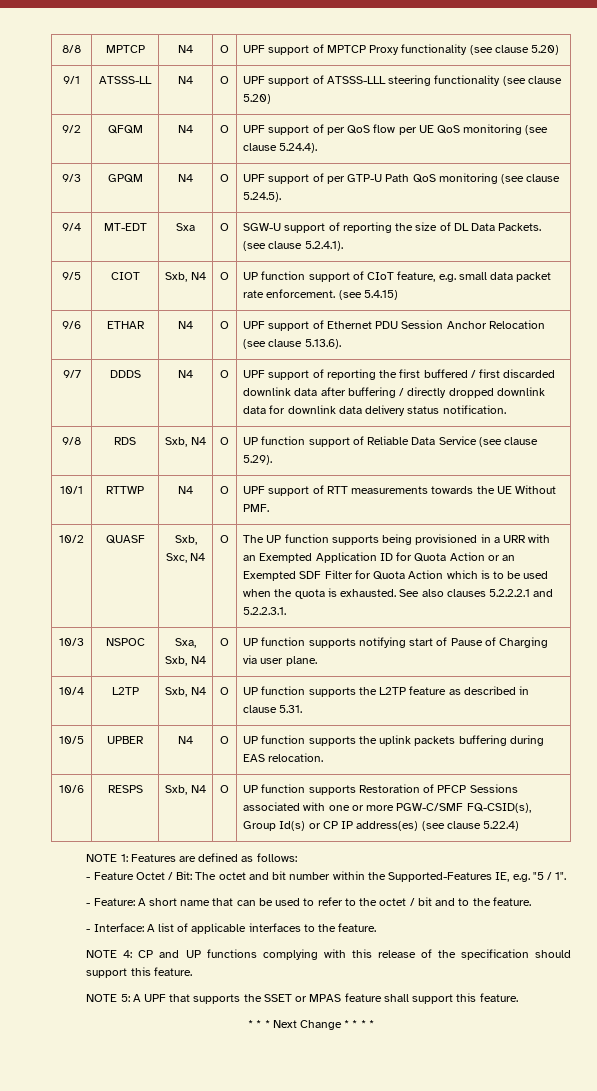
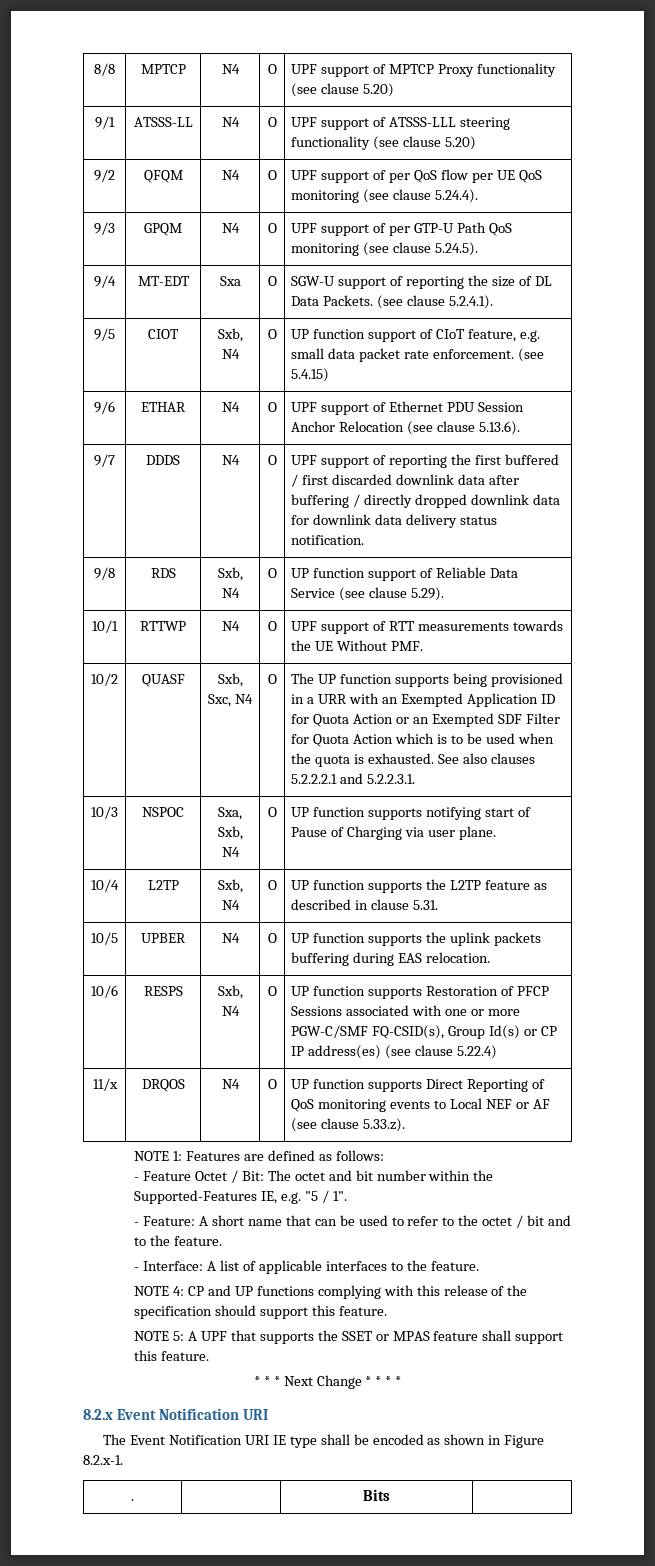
+ 11/x | DRQOS | N4 | O | UP function supports Direct Reporting of QoS monitoring events to Local NEF or AF (see clause 5.33.z).
+ 8.2.x Event Notification URI
+ The Event Notification URI IE type shall be encoded as shown in Figure 8.2.x-1.
+ . | | Bits |

